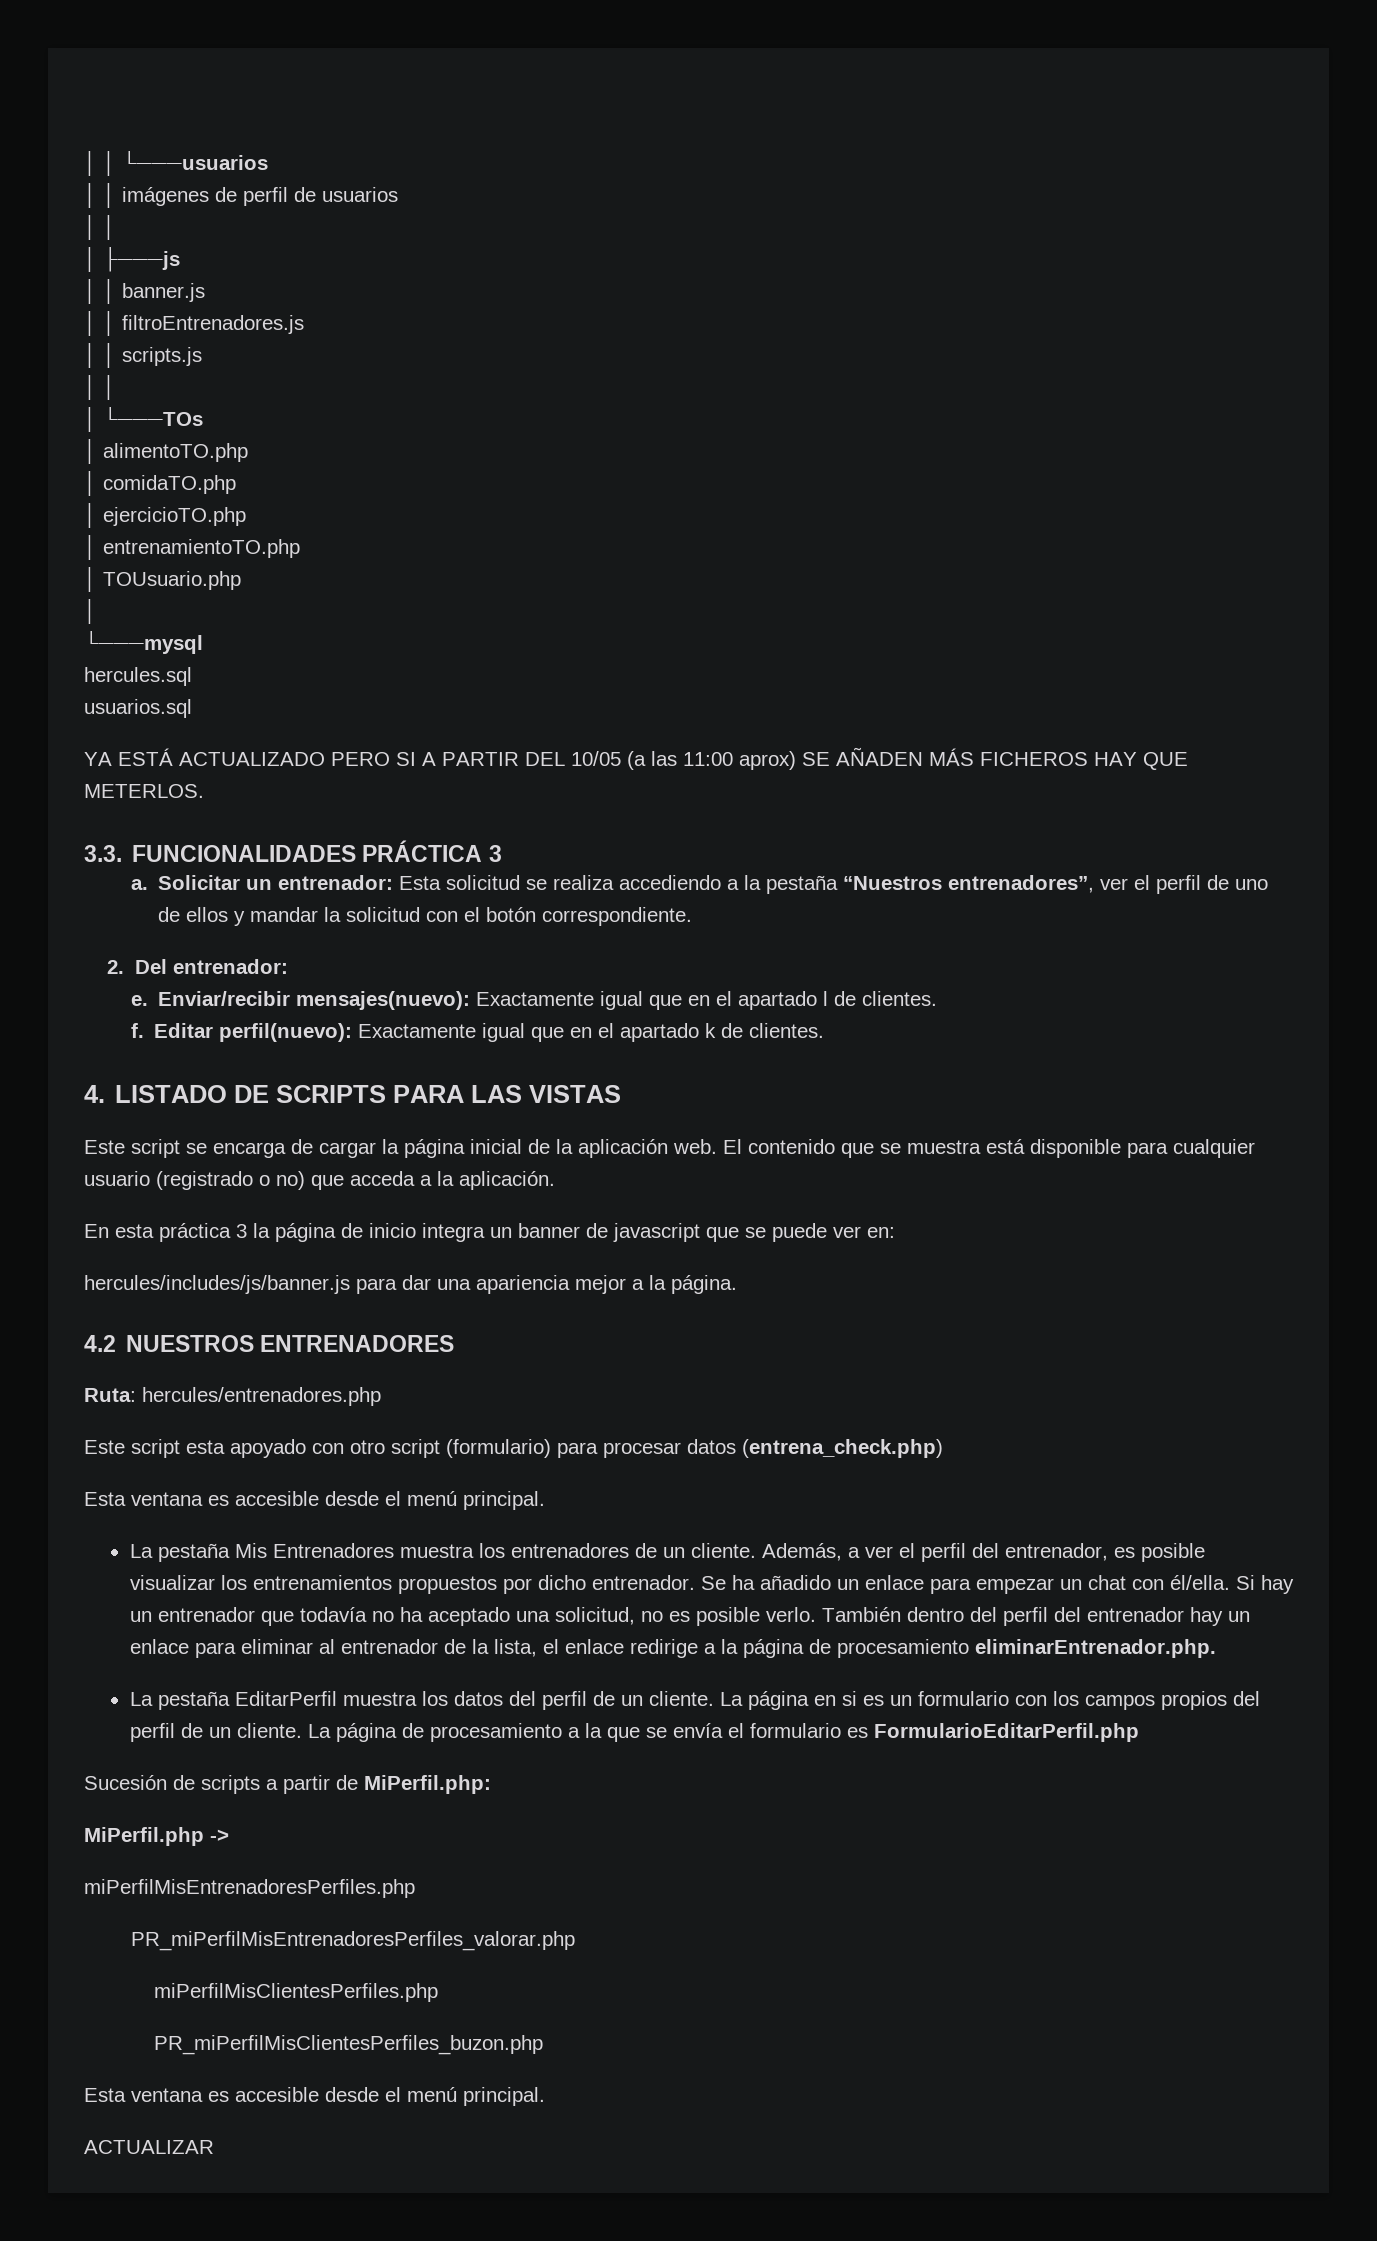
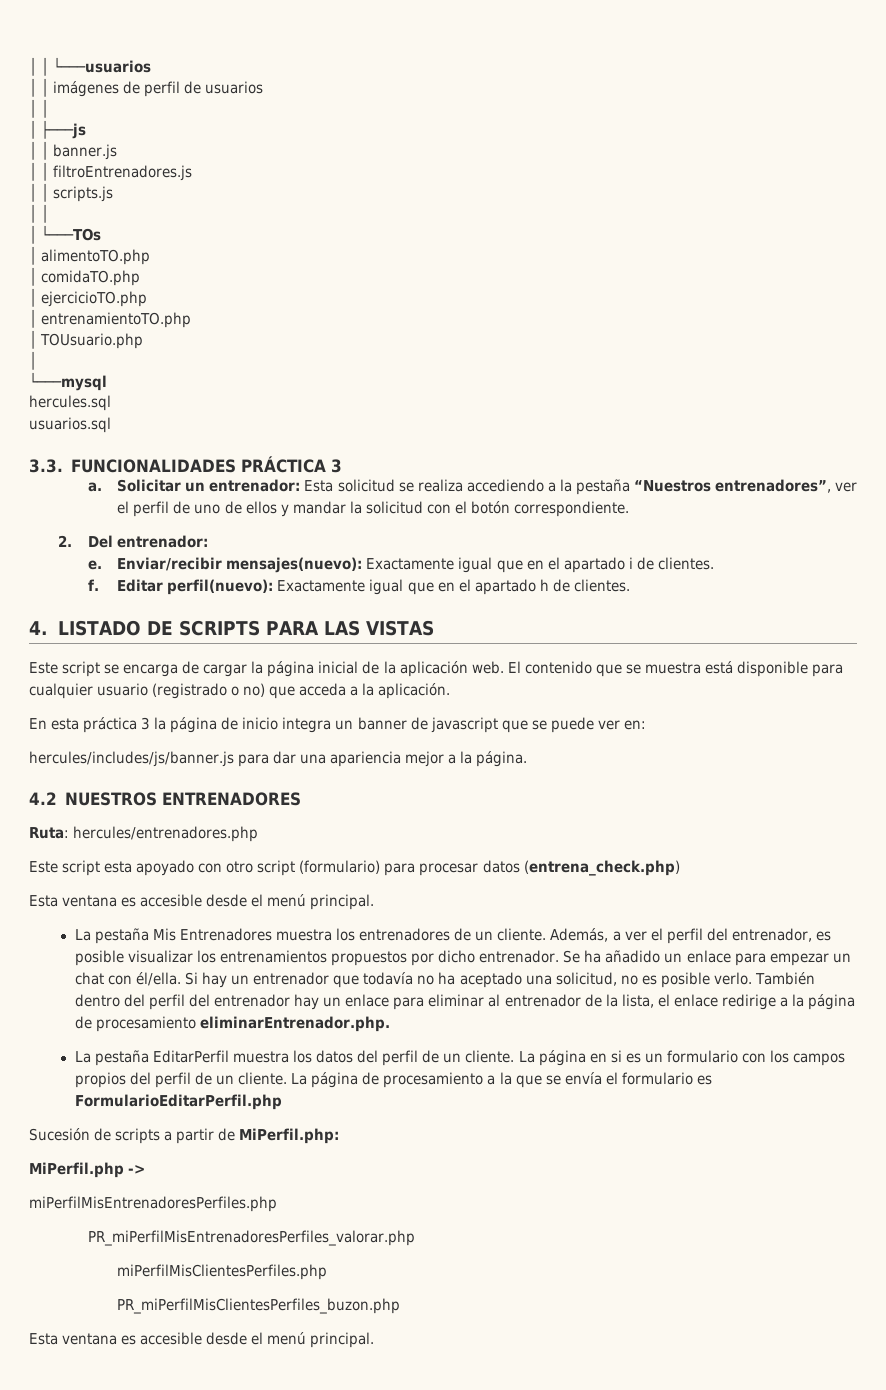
- YA ESTÁ ACTUALIZADO PERO SI A PARTIR DEL 10/05 (a las 11:00 aprox) SE AÑADEN MÁS FICHEROS HAY QUE METERLOS.
- Enviar/recibir mensajes(nuevo): Exactamente igual que en el apartado l de clientes.
+ Enviar/recibir mensajes(nuevo): Exactamente igual que en el apartado i de clientes.
- Editar perfil(nuevo): Exactamente igual que en el apartado k de clientes.
+ Editar perfil(nuevo): Exactamente igual que en el apartado h de clientes.
- ACTUALIZAR

